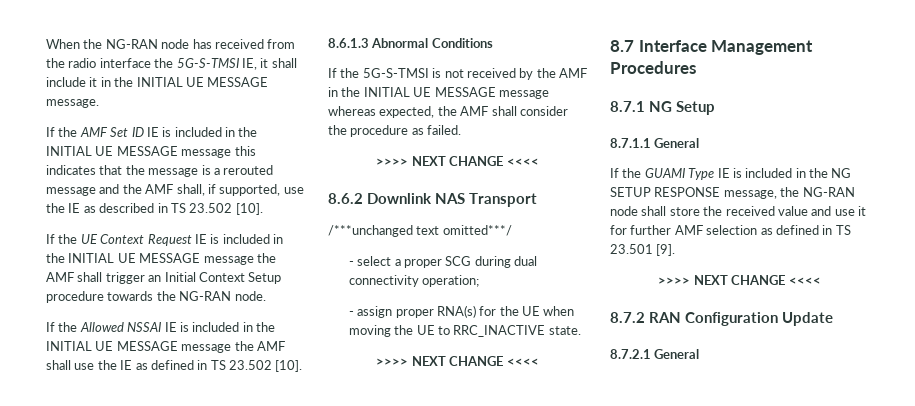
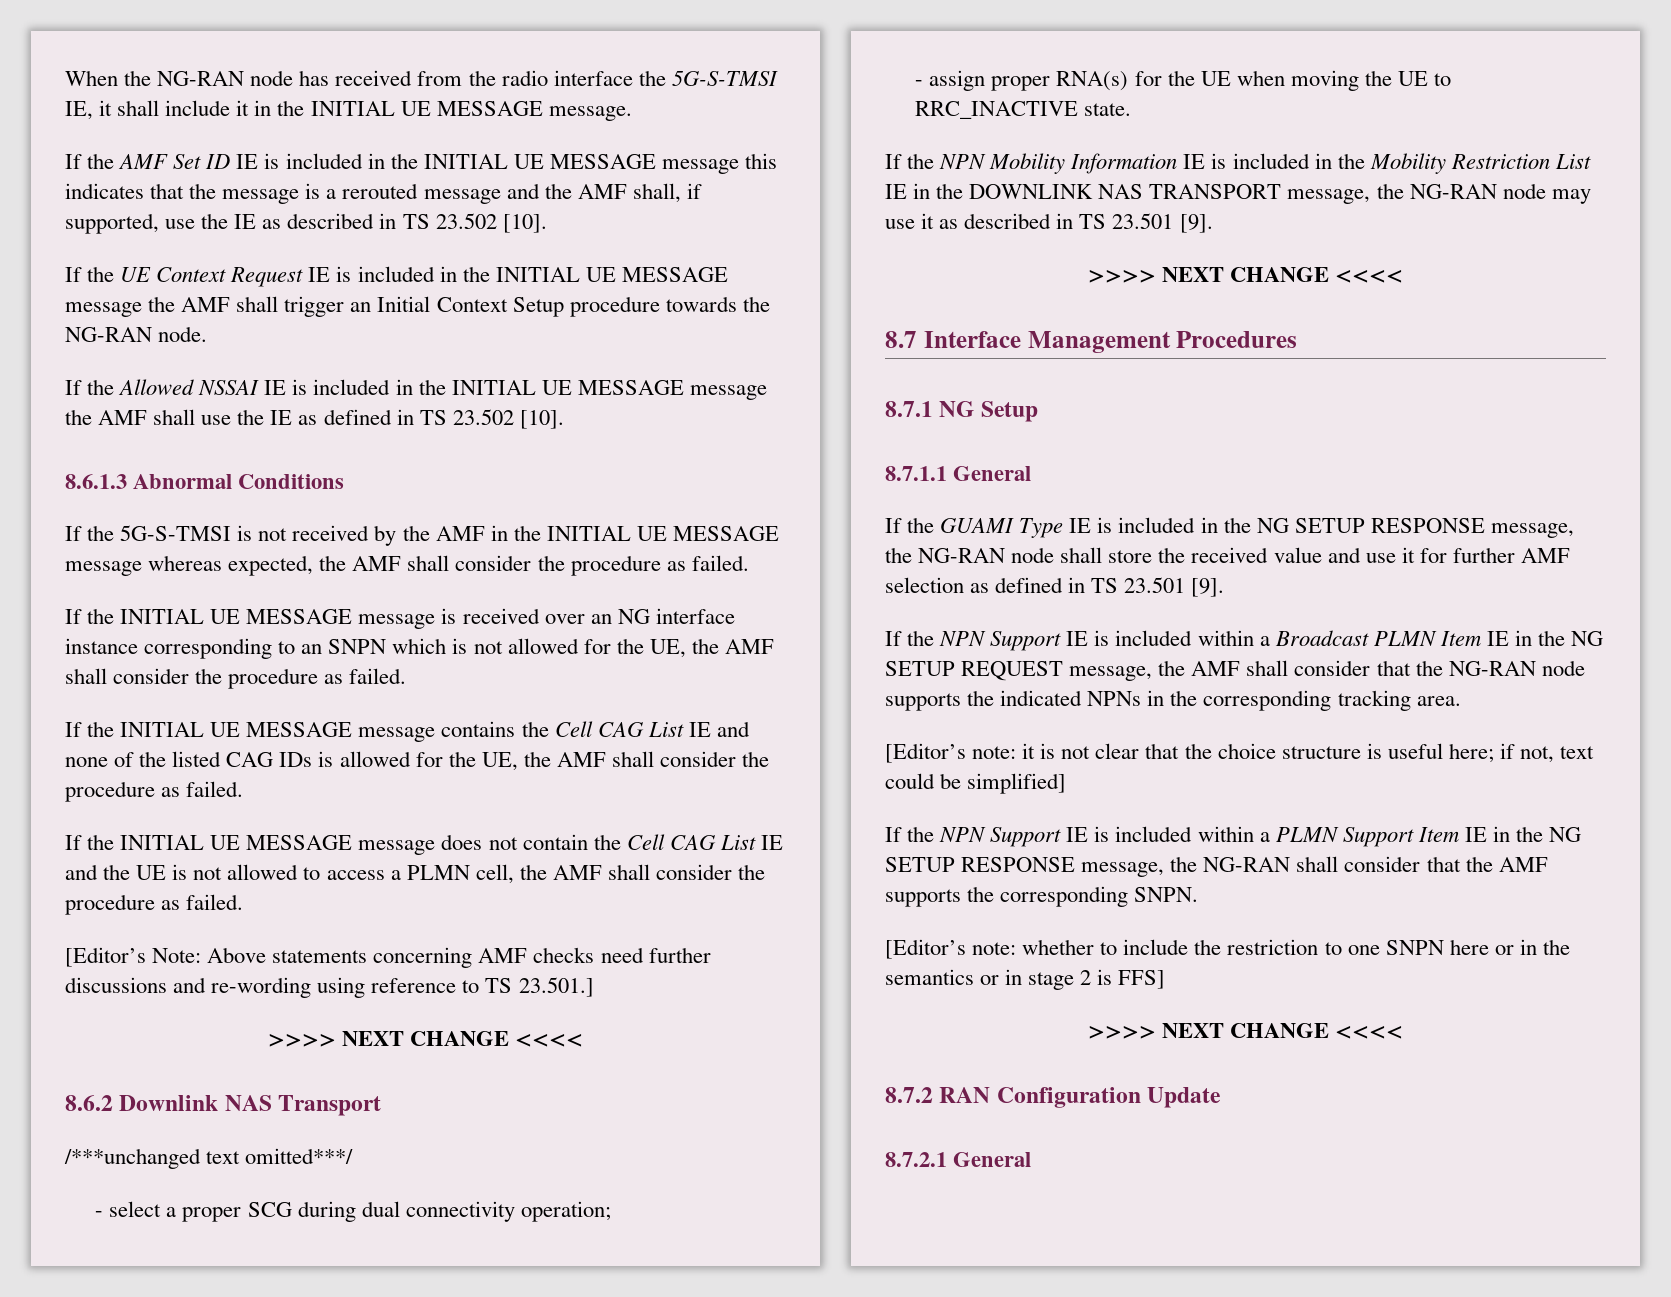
+ If the INITIAL UE MESSAGE message is received over an NG interface instance corresponding to an SNPN which is not allowed for the UE, the AMF shall consider the procedure as failed.
+ If the INITIAL UE MESSAGE message contains the Cell CAG List IE and none of the listed CAG IDs is allowed for the UE, the AMF shall consider the procedure as failed.
+ If the INITIAL UE MESSAGE message does not contain the Cell CAG List IE and the UE is not allowed to access a PLMN cell, the AMF shall consider the procedure as failed.
+ [Editor’s Note: Above statements concerning AMF checks need further discussions and re-wording using reference to TS 23.501.]
+ If the NPN Mobility Information IE is included in the Mobility Restriction List IE in the DOWNLINK NAS TRANSPORT message, the NG-RAN node may use it as described in TS 23.501 [9].
+ If the NPN Support IE is included within a Broadcast PLMN Item IE in the NG SETUP REQUEST message, the AMF shall consider that the NG-RAN node supports the indicated NPNs in the corresponding tracking area.
+ [Editor’s note: it is not clear that the choice structure is useful here; if not, text could be simplified]
+ If the NPN Support IE is included within a PLMN Support Item IE in the NG SETUP RESPONSE message, the NG-RAN shall consider that the AMF supports the corresponding SNPN.
+ [Editor’s note: whether to include the restriction to one SNPN here or in the semantics or in stage 2 is FFS]

